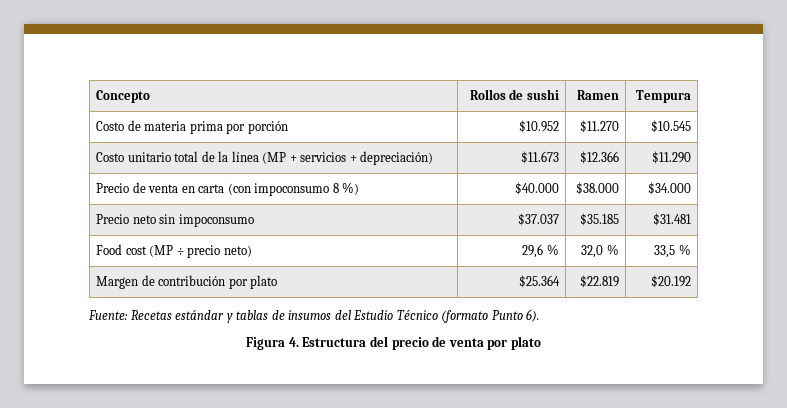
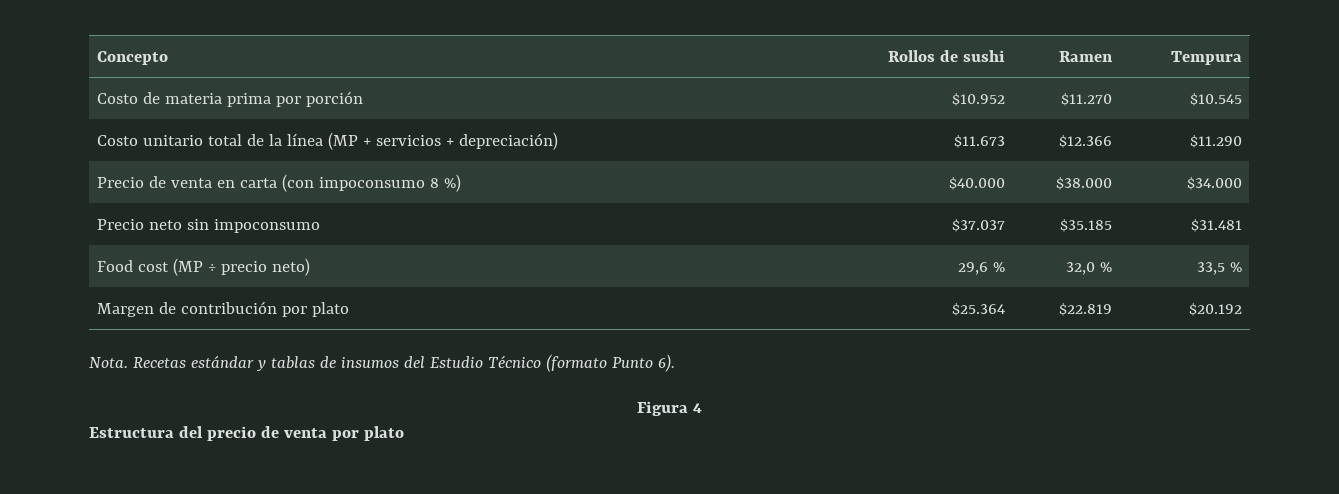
- Fuente: Recetas estándar y tablas de insumos del Estudio Técnico (formato Punto 6).
+ Nota. Recetas estándar y tablas de insumos del Estudio Técnico (formato Punto 6).
- Figura 4. Estructura del precio de venta por plato
+ Figura 4
+ Estructura del precio de venta por plato

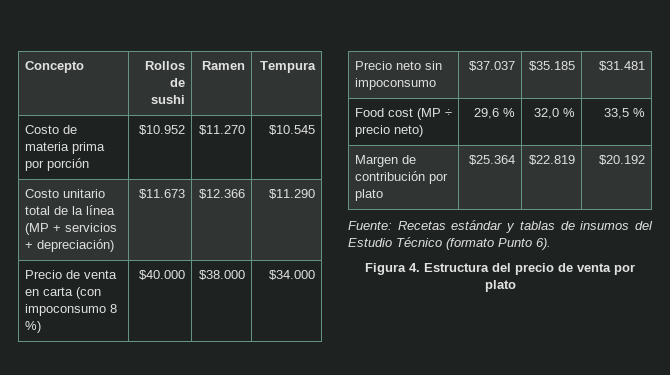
- Nota. Recetas estándar y tablas de insumos del Estudio Técnico (formato Punto 6).
+ Fuente: Recetas estándar y tablas de insumos del Estudio Técnico (formato Punto 6).
- Figura 4
- Estructura del precio de venta por plato
+ Figura 4. Estructura del precio de venta por plato

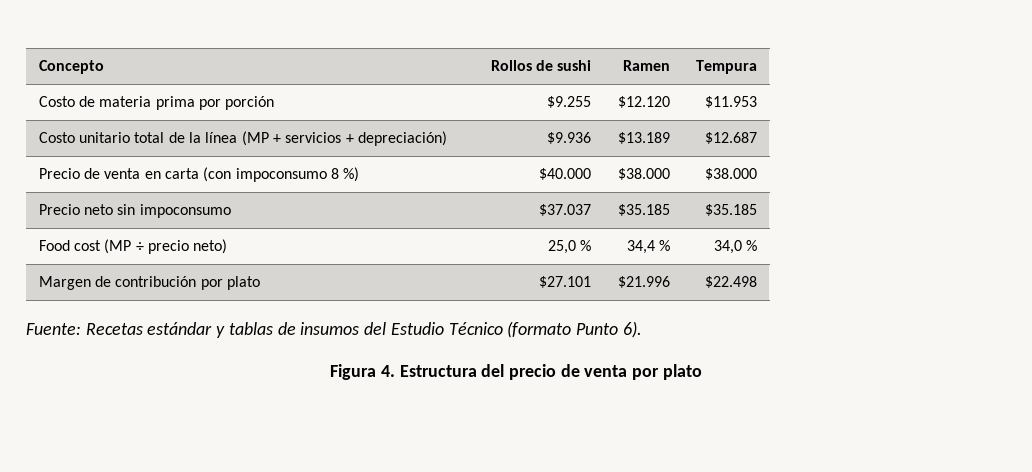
- Costo de materia prima por porción | $10.952 | $11.270 | $10.545
+ Costo de materia prima por porción | $9.255 | $12.120 | $11.953
- Costo unitario total de la línea (MP + servicios + depreciación) | $11.673 | $12.366 | $11.290
+ Costo unitario total de la línea (MP + servicios + depreciación) | $9.936 | $13.189 | $12.687
- Precio de venta en carta (con impoconsumo 8 %) | $40.000 | $38.000 | $34.000
+ Precio de venta en carta (con impoconsumo 8 %) | $40.000 | $38.000 | $38.000
- Precio neto sin impoconsumo | $37.037 | $35.185 | $31.481
+ Precio neto sin impoconsumo | $37.037 | $35.185 | $35.185
- Food cost (MP ÷ precio neto) | 29,6 % | 32,0 % | 33,5 %
+ Food cost (MP ÷ precio neto) | 25,0 % | 34,4 % | 34,0 %
- Margen de contribución por plato | $25.364 | $22.819 | $20.192
+ Margen de contribución por plato | $27.101 | $21.996 | $22.498

